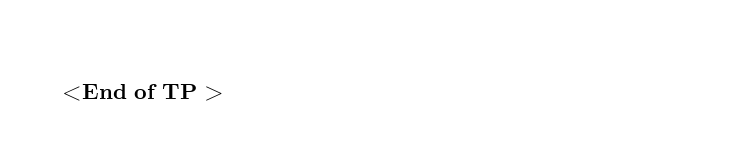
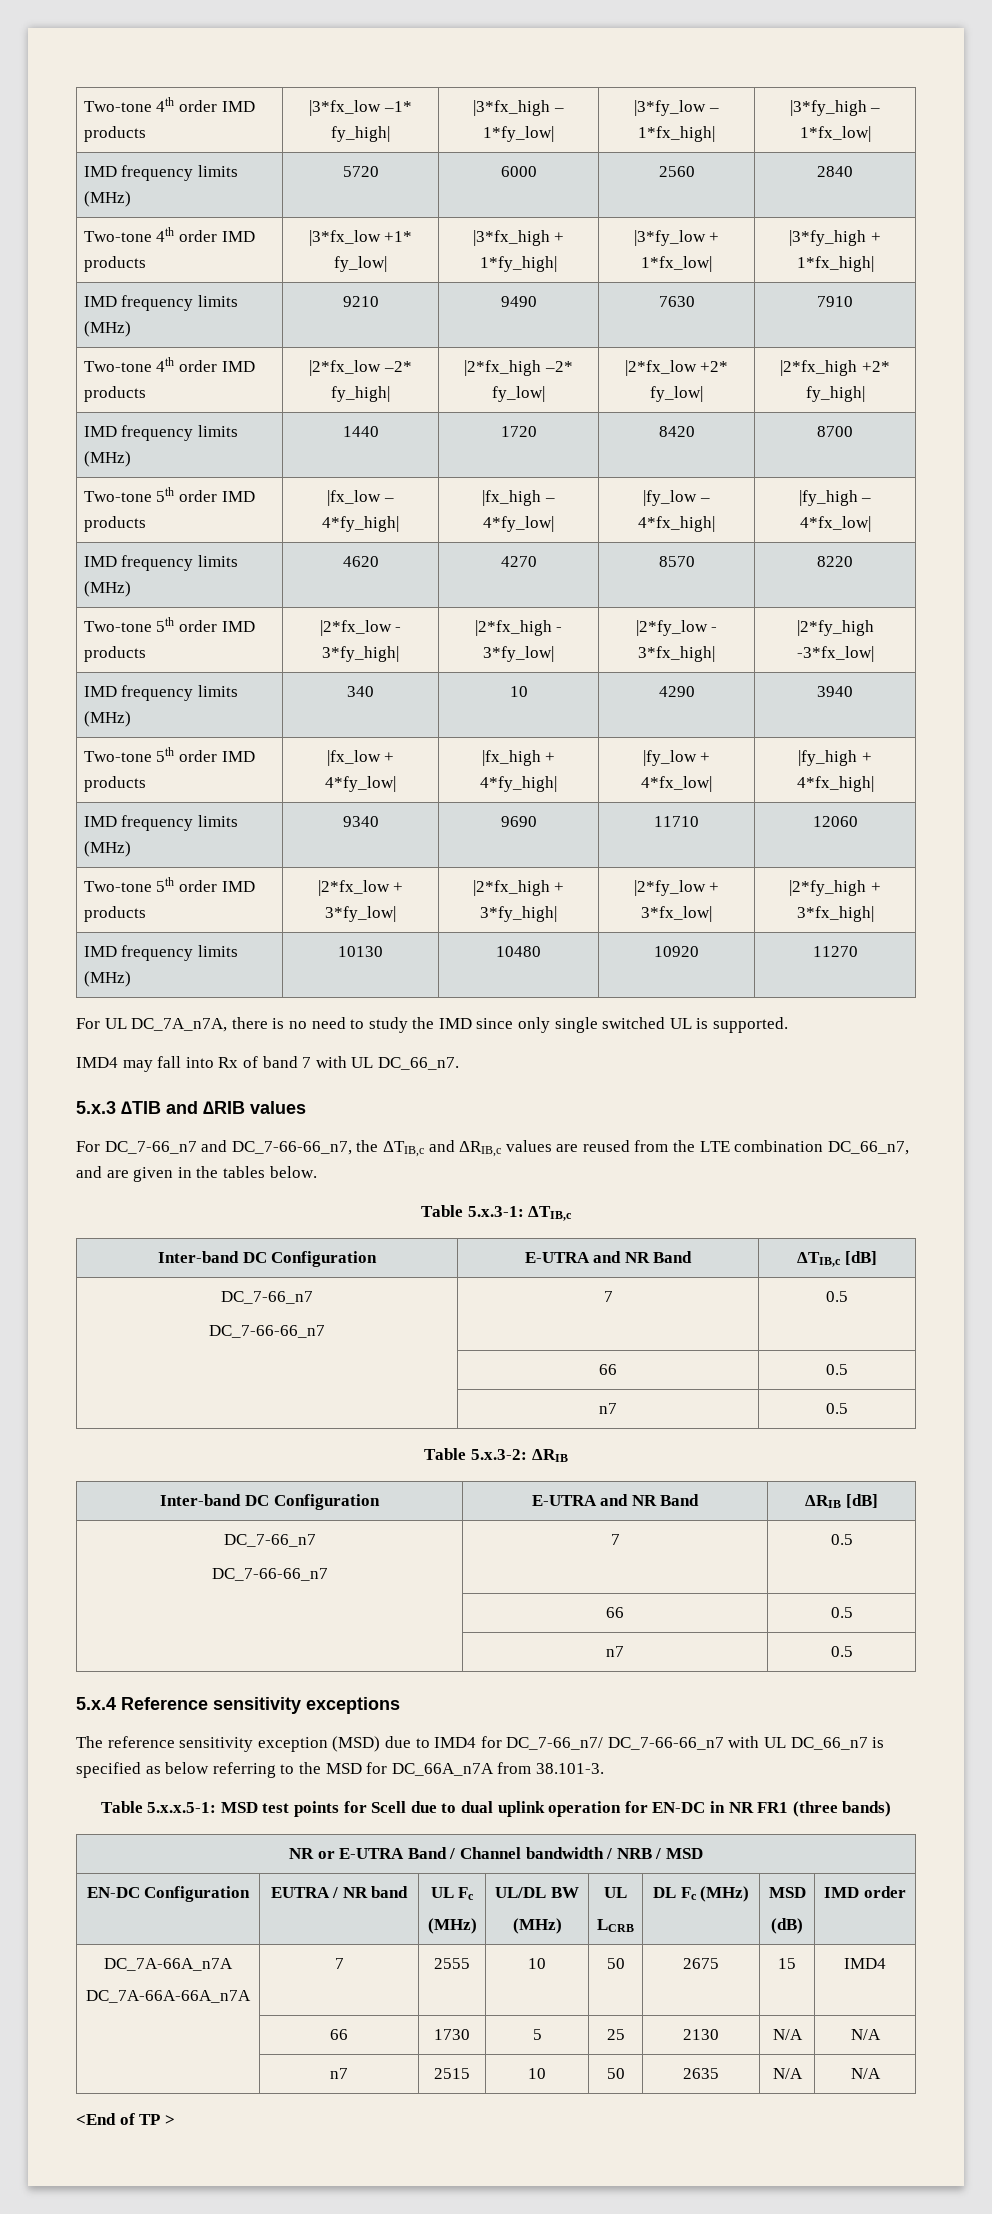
+ Two-tone 4th order IMD products | |3*fx_low –1* fy_high| | |3*fx_high – 1*fy_low| | |3*fy_low – 1*fx_high| | |3*fy_high – 1*fx_low|
+ IMD frequency limits (MHz) | 5720 | 6000 | 2560 | 2840
+ Two-tone 4th order IMD products | |3*fx_low +1* fy_low| | |3*fx_high + 1*fy_high| | |3*fy_low + 1*fx_low| | |3*fy_high + 1*fx_high|
+ IMD frequency limits (MHz) | 9210 | 9490 | 7630 | 7910
+ Two-tone 4th order IMD products | |2*fx_low –2* fy_high| | |2*fx_high –2* fy_low| | |2*fx_low +2* fy_low| | |2*fx_high +2* fy_high|
+ IMD frequency limits (MHz) | 1440 | 1720 | 8420 | 8700
+ Two-tone 5th order IMD products | |fx_low – 4*fy_high| | |fx_high – 4*fy_low| | |fy_low – 4*fx_high| | |fy_high – 4*fx_low|
+ IMD frequency limits (MHz) | 4620 | 4270 | 8570 | 8220
+ Two-tone 5th order IMD products | |2*fx_low - 3*fy_high| | |2*fx_high - 3*fy_low| | |2*fy_low - 3*fx_high| | |2*fy_high -3*fx_low|
+ IMD frequency limits (MHz) | 340 | 10 | 4290 | 3940
+ Two-tone 5th order IMD products | |fx_low + 4*fy_low| | |fx_high + 4*fy_high| | |fy_low + 4*fx_low| | |fy_high + 4*fx_high|
+ IMD frequency limits (MHz) | 9340 | 9690 | 11710 | 12060
+ Two-tone 5th order IMD products | |2*fx_low + 3*fy_low| | |2*fx_high + 3*fy_high| | |2*fy_low + 3*fx_low| | |2*fy_high + 3*fx_high|
+ IMD frequency limits (MHz) | 10130 | 10480 | 10920 | 11270
+ For UL DC_7A_n7A, there is no need to study the IMD since only single switched UL is supported.
+ IMD4 may fall into Rx of band 7 with UL DC_66_n7.
+ 5.x.3 ∆TIB and ∆RIB values
+ For DC_7-66_n7 and DC_7-66-66_n7, the ΔTIB,c and ΔRIB,c values are reused from the LTE combination DC_66_n7, and are given in the tables below.
+ Table 5.x.3-1: ΔTIB,c
+ Inter-band DC Configuration | E-UTRA and NR Band | ΔTIB,c [dB]
+ DC_7-66_n7
+ DC_7-66-66_n7 | 7 | 0.5
+ | 66 | 0.5
+ | n7 | 0.5
+ Table 5.x.3-2: ΔRIB
+ Inter-band DC Configuration | E-UTRA and NR Band | ΔRIB [dB]
+ DC_7-66_n7
+ DC_7-66-66_n7 | 7 | 0.5
+ | 66 | 0.5
+ | n7 | 0.5
+ 5.x.4 Reference sensitivity exceptions
+ The reference sensitivity exception (MSD) due to IMD4 for DC_7-66_n7/ DC_7-66-66_n7 with UL DC_66_n7 is specified as below referring to the MSD for DC_66A_n7A from 38.101-3.
+ Table 5.x.x.5-1: MSD test points for Scell due to dual uplink operation for EN-DC in NR FR1 (three bands)
+ NR or E-UTRA Band / Channel bandwidth / NRB / MSD
+ EN-DC Configuration | EUTRA / NR band | UL Fc
+ (MHz) | UL/DL BW
+ (MHz) | UL
+ LCRB | DL Fc (MHz) | MSD
+ (dB) | IMD order
+ DC_7A-66A_n7A
+ DC_7A-66A-66A_n7A | 7 | 2555 | 10 | 50 | 2675 | 15 | IMD4
+ | 66 | 1730 | 5 | 25 | 2130 | N/A | N/A
+ | n7 | 2515 | 10 | 50 | 2635 | N/A | N/A

